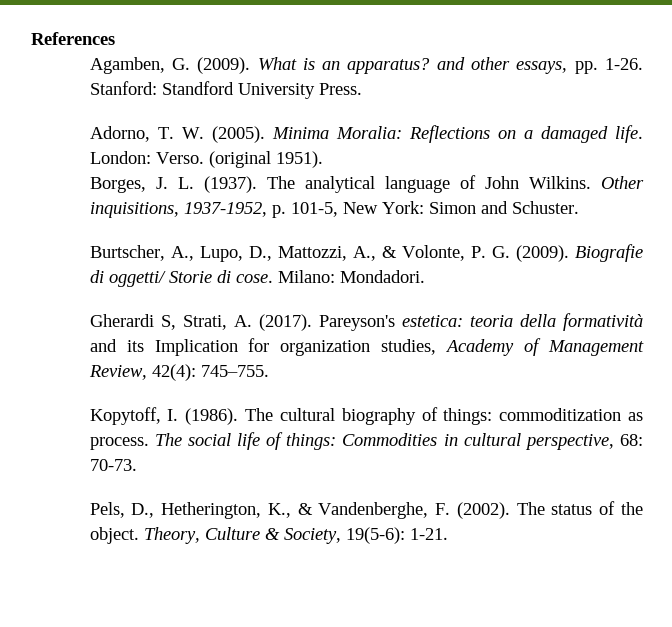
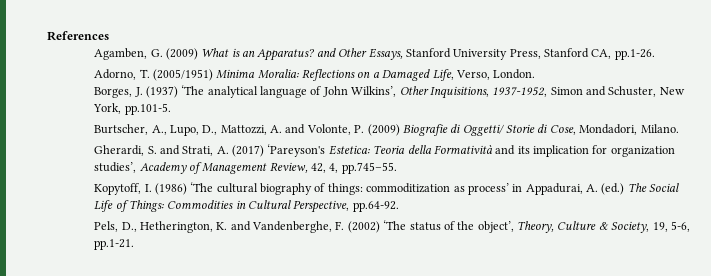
- Agamben, G. (2009). What is an apparatus? and other essays, pp. 1-26. Stanford: Standford University Press.
+ Agamben, G. (2009) What is an Apparatus? and Other Essays, Stanford University Press, Stanford CA, pp.1-26.
- Adorno, T. W. (2005). Minima Moralia: Reflections on a damaged life. London: Verso. (original 1951).
+ Adorno, T. (2005/1951) Minima Moralia: Reflections on a Damaged Life, Verso, London.
- Borges, J. L. (1937). The analytical language of John Wilkins. Other inquisitions, 1937-1952, p. 101-5, New York: Simon and Schuster.
+ Borges, J. (1937) ‘The analytical language of John Wilkins’, Other Inquisitions, 1937-1952, Simon and Schuster, New York, pp.101-5.
- Burtscher, A., Lupo, D., Mattozzi, A., & Volonte, P. G. (2009). Biografie di oggetti/ Storie di cose. Milano: Mondadori.
- Gherardi S, Strati, A. (2017). Pareyson's estetica: teoria della formatività and its Implication for organization studies, Academy of Management Review, 42(4): 745–755.
+ Burtscher, A., Lupo, D., Mattozzi, A. and Volonte, P. (2009) Biografie di Oggetti/ Storie di Cose, Mondadori, Milano.
+ Gherardi, S. and Strati, A. (2017) ‘Pareyson's Estetica: Teoria della Formatività and its implication for organization studies’, Academy of Management Review, 42, 4, pp.745–55.
- Kopytoff, I. (1986). The cultural biography of things: commoditization as process. The social life of things: Commodities in cultural perspective, 68: 70-73.
- Pels, D., Hetherington, K., & Vandenberghe, F. (2002). The status of the object. Theory, Culture & Society, 19(5-6): 1-21.
+ Kopytoff, I. (1986) ‘The cultural biography of things: commoditization as process’ in Appadurai, A. (ed.) The Social Life of Things: Commodities in Cultural Perspective, pp.64-92.
+ Pels, D., Hetherington, K. and Vandenberghe, F. (2002) ‘The status of the object’, Theory, Culture & Society, 19, 5-6, pp.1-21.

